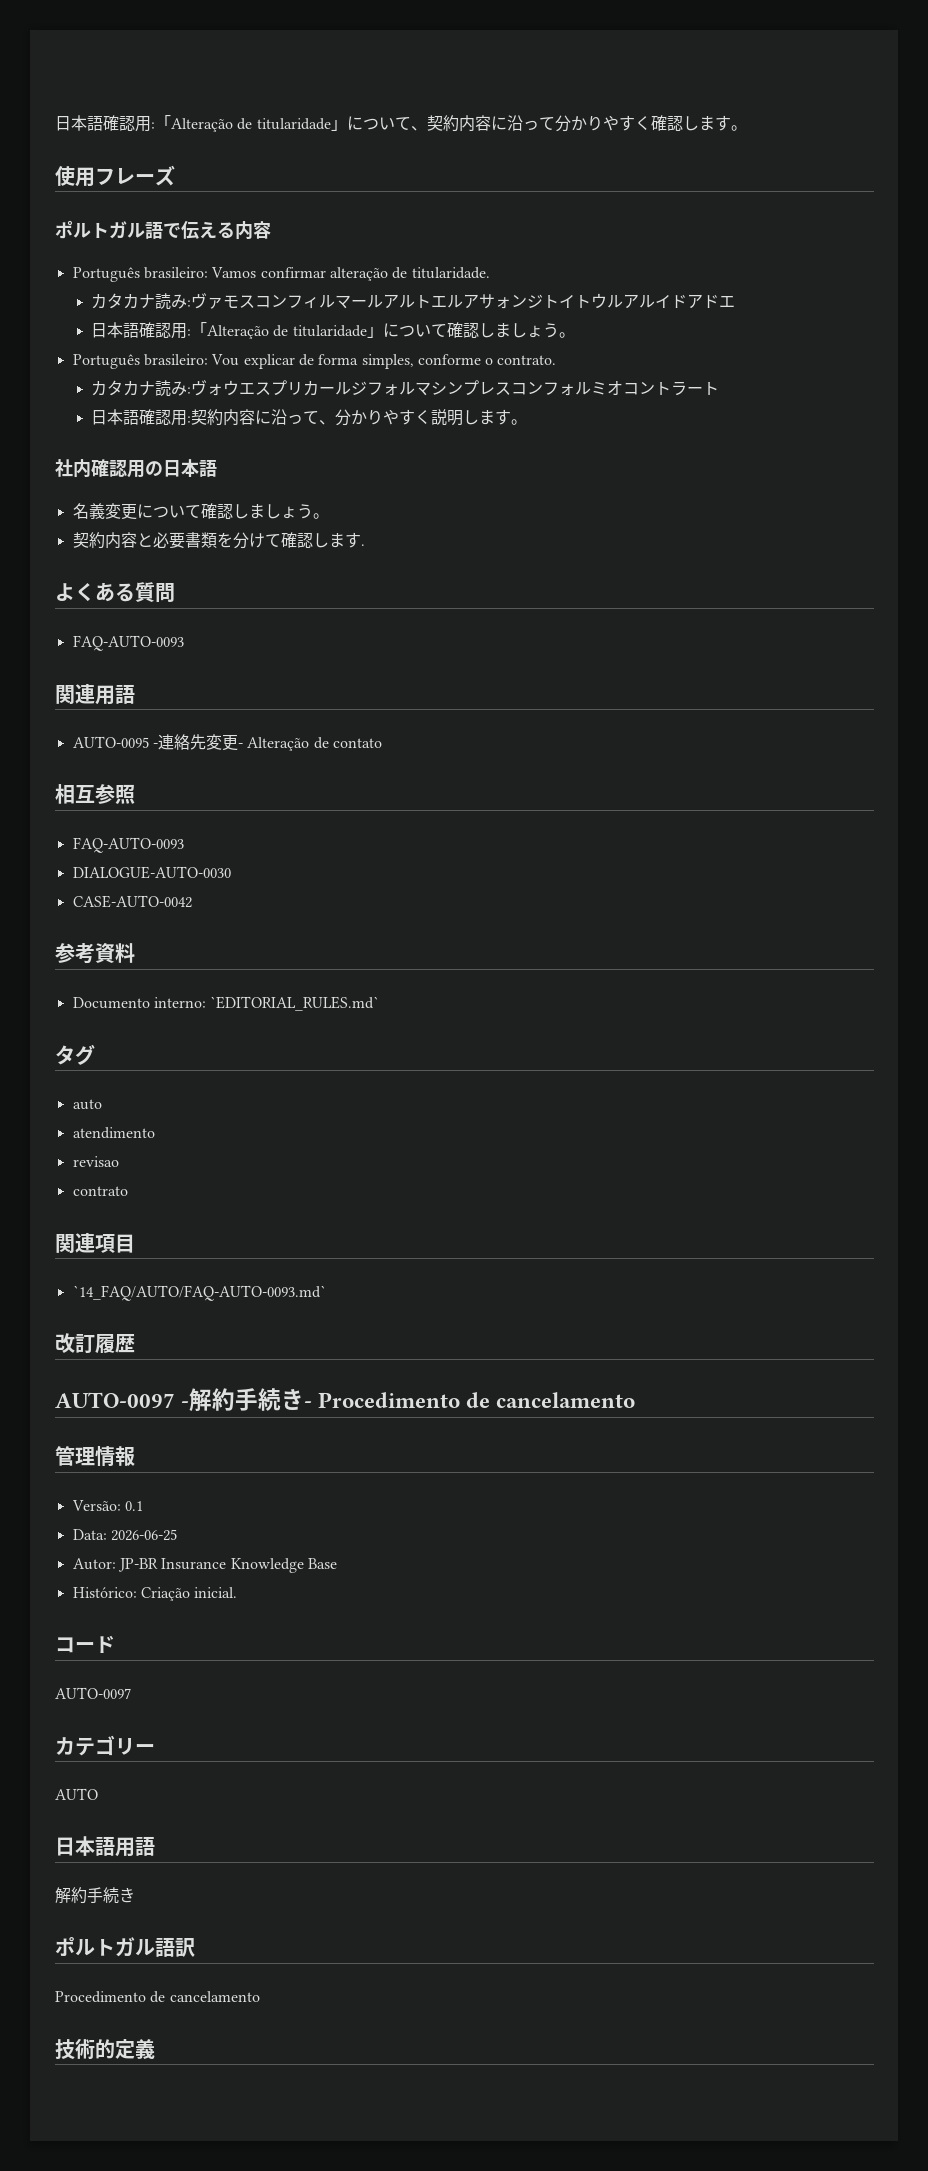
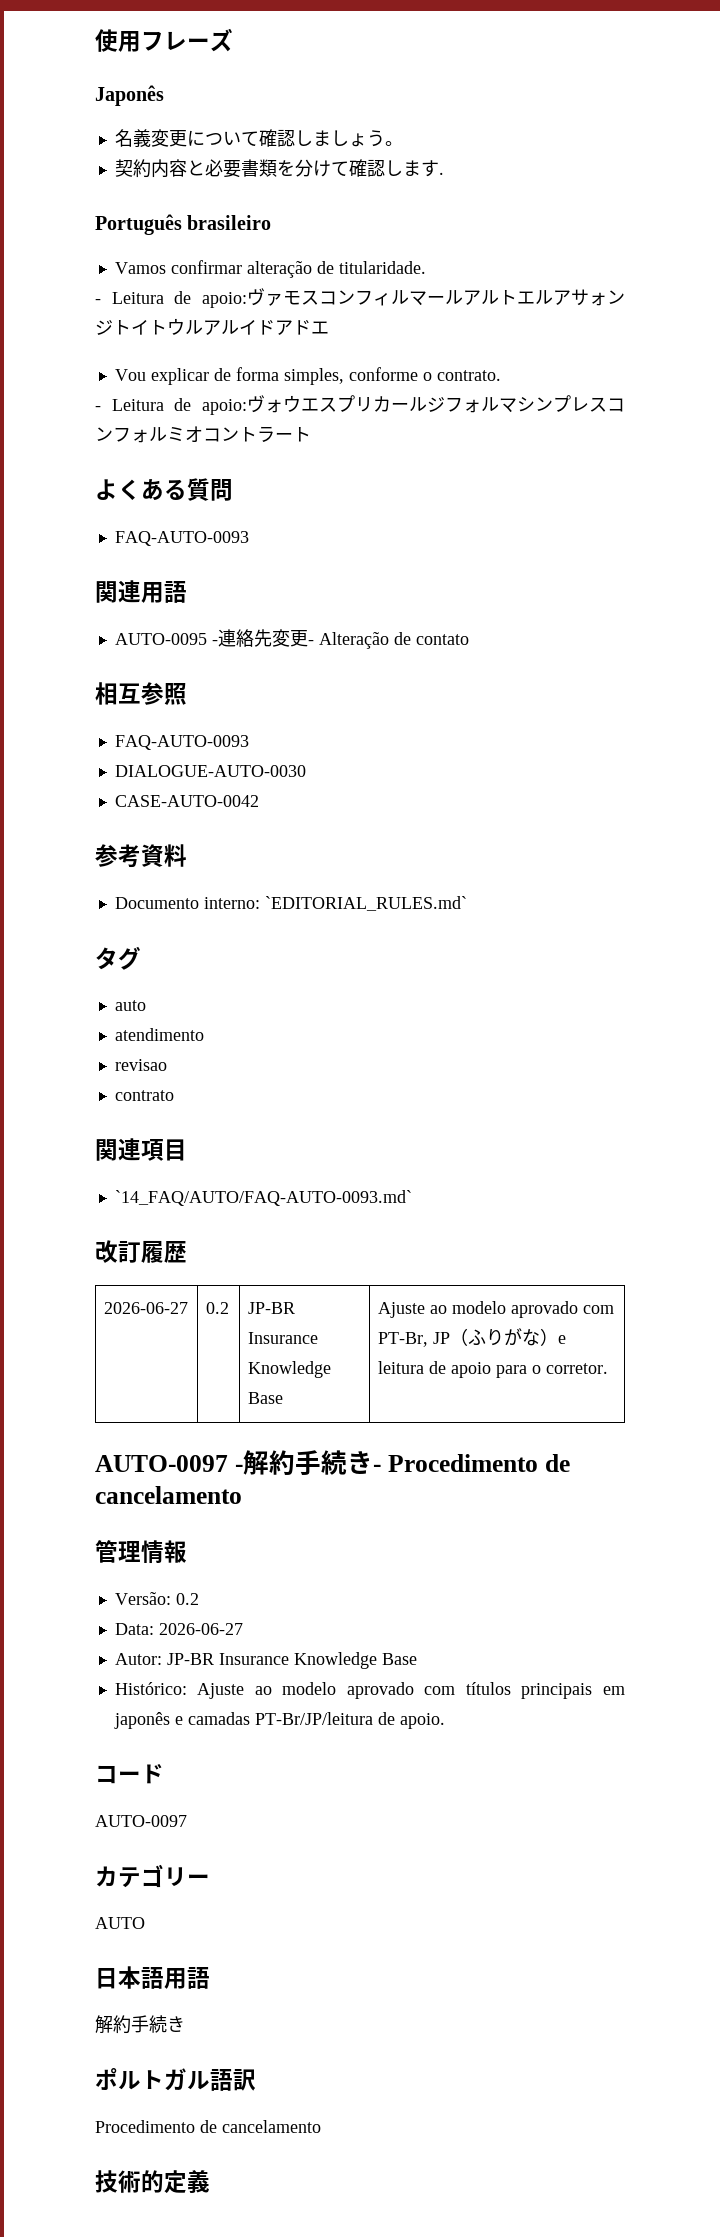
- 日本語確認用:「Alteração de titularidade」について、契約内容に沿って分かりやすく確認します。
  使用フレーズ
- ポルトガル語で伝える内容
- Português brasileiro: Vamos confirmar alteração de titularidade.
- カタカナ読み:ヴァモスコンフィルマールアルトエルアサォンジトイトウルアルイドアドエ
- 日本語確認用:「Alteração de titularidade」について確認しましょう。
- Português brasileiro: Vou explicar de forma simples, conforme o contrato.
- カタカナ読み:ヴォウエスプリカールジフォルマシンプレスコンフォルミオコントラート
- 日本語確認用:契約内容に沿って、分かりやすく説明します。
- 社内確認用の日本語
+ Japonês
+ Português brasileiro
+ Vamos confirmar alteração de titularidade.
+ - Leitura de apoio:ヴァモスコンフィルマールアルトエルアサォンジトイトウルアルイドアドエ
+ Vou explicar de forma simples, conforme o contrato.
+ - Leitura de apoio:ヴォウエスプリカールジフォルマシンプレスコンフォルミオコントラート
+ 2026-06-27 | 0.2 | JP-BR Insurance Knowledge Base | Ajuste ao modelo aprovado com PT-Br, JP（ふりがな）e leitura de apoio para o corretor.
- Versão: 0.1
+ Versão: 0.2
- Data: 2026-06-25
+ Data: 2026-06-27
- Histórico: Criação inicial.
+ Histórico: Ajuste ao modelo aprovado com títulos principais em japonês e camadas PT-Br/JP/leitura de apoio.

